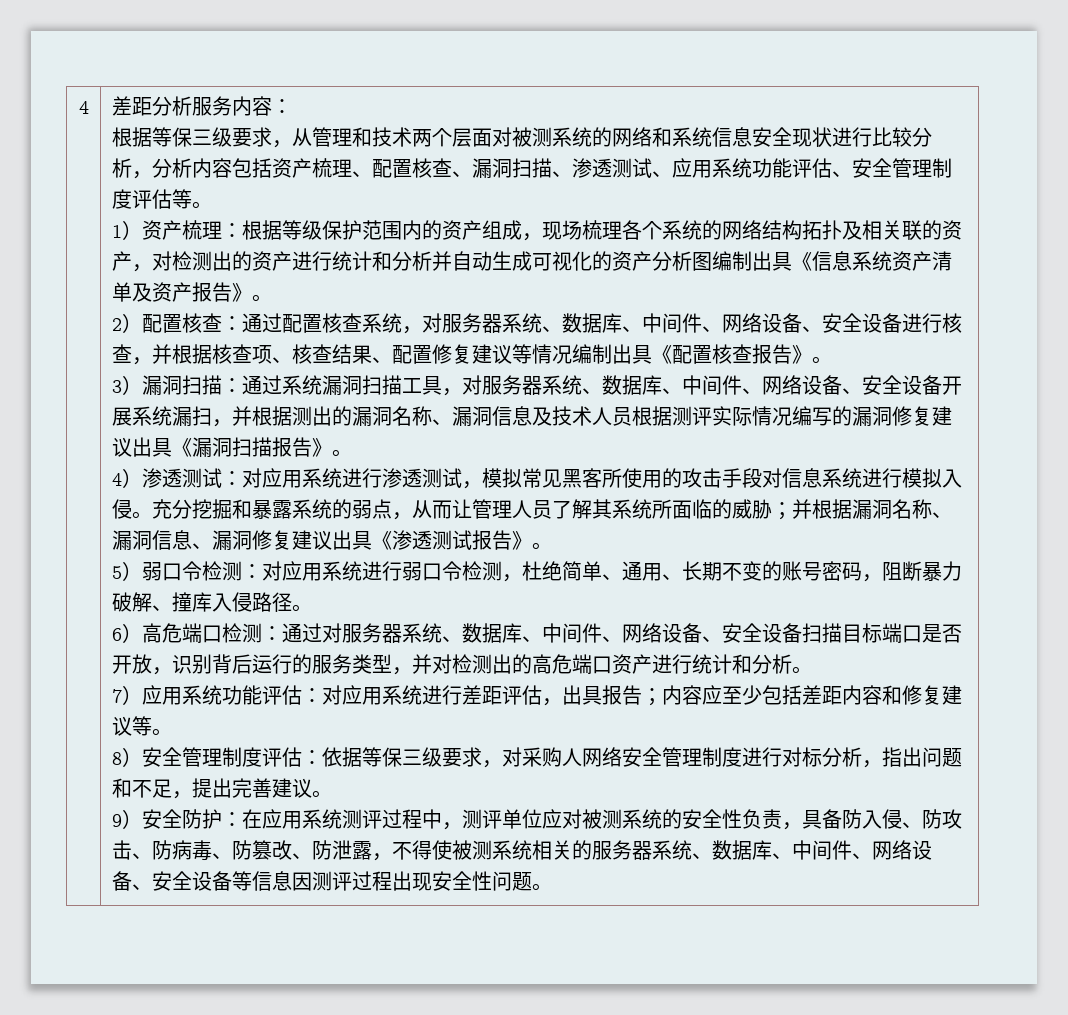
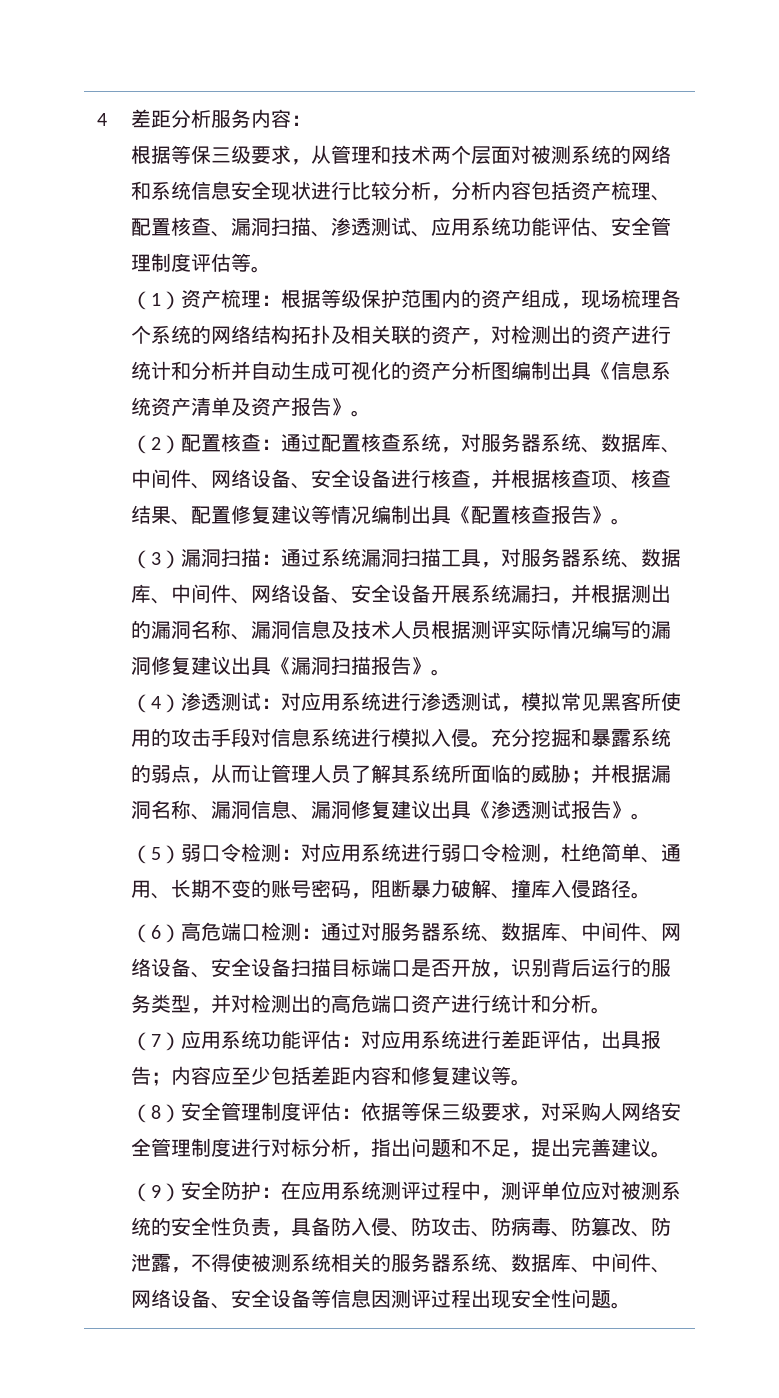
- 1）资产梳理：根据等级保护范围内的资产组成，现场梳理各个系统的网络结构拓扑及相关联的资产，对检测出的资产进行统计和分析并自动生成可视化的资产分析图编制出具《信息系统资产清单及资产报告》。
+ （1）资产梳理：根据等级保护范围内的资产组成，现场梳理各个系统的网络结构拓扑及相关联的资产，对检测出的资产进行统计和分析并自动生成可视化的资产分析图编制出具《信息系统资产清单及资产报告》。
- 2）配置核查：通过配置核查系统，对服务器系统、数据库、中间件、网络设备、安全设备进行核查，并根据核查项、核查结果、配置修复建议等情况编制出具《配置核查报告》。
+ （2）配置核查：通过配置核查系统，对服务器系统、数据库、中间件、网络设备、安全设备进行核查，并根据核查项、核查结果、配置修复建议等情况编制出具《配置核查报告》。
- 3）漏洞扫描：通过系统漏洞扫描工具，对服务器系统、数据库、中间件、网络设备、安全设备开展系统漏扫，并根据测出的漏洞名称、漏洞信息及技术人员根据测评实际情况编写的漏洞修复建议出具《漏洞扫描报告》。
+ （3）漏洞扫描：通过系统漏洞扫描工具，对服务器系统、数据库、中间件、网络设备、安全设备开展系统漏扫，并根据测出的漏洞名称、漏洞信息及技术人员根据测评实际情况编写的漏洞修复建议出具《漏洞扫描报告》。
- 4）渗透测试：对应用系统进行渗透测试，模拟常见黑客所使用的攻击手段对信息系统进行模拟入侵。
+ （4）渗透测试：对应用系统进行渗透测试，模拟常见黑客所使用的攻击手段对信息系统进行模拟入侵。
- 5）弱口令检测：对应用系统进行弱口令检测，杜绝简单、通用、长期不变的账号密码，阻断暴力破解、撞库入侵路径。
+ （5）弱口令检测：对应用系统进行弱口令检测，杜绝简单、通用、长期不变的账号密码，阻断暴力破解、撞库入侵路径。
- 6）高危端口检测：通过对服务器系统、数据库、中间件、网络设备、安全设备扫描目标端口是否开放，识别背后运行的服务类型，并对检测出的高危端口资产进行统计和分析。
+ （6）高危端口检测：通过对服务器系统、数据库、中间件、网络设备、安全设备扫描目标端口是否开放，识别背后运行的服务类型，并对检测出的高危端口资产进行统计和分析。
- 7）应用系统功能评估：对应用系统进行差距评估，出具报告；内容应至少包括差距内容和修复建议等。
+ （7）应用系统功能评估：对应用系统进行差距评估，出具报告；内容应至少包括差距内容和修复建议等。
- 8）安全管理制度评估：依据等保三级要求，对采购人网络安全管理制度进行对标分析，指出问题和不足，提出完善建议。
+ （8）安全管理制度评估：依据等保三级要求，对采购人网络安全管理制度进行对标分析，指出问题和不足，提出完善建议。
- 9）安全防护：在应用系统测评过程中，测评单位应对被测系统的安全性负责，具备防入侵、防攻击、防病毒、防篡改、防泄露，不得使被测系统相关的服务器系统、数据库、中间件、网络设备、安全设备等信息因测评过程出现安全性问题。
+ （9）安全防护：在应用系统测评过程中，测评单位应对被测系统的安全性负责，具备防入侵、防攻击、防病毒、防篡改、防泄露，不得使被测系统相关的服务器系统、数据库、中间件、网络设备、安全设备等信息因测评过程出现安全性问题。

